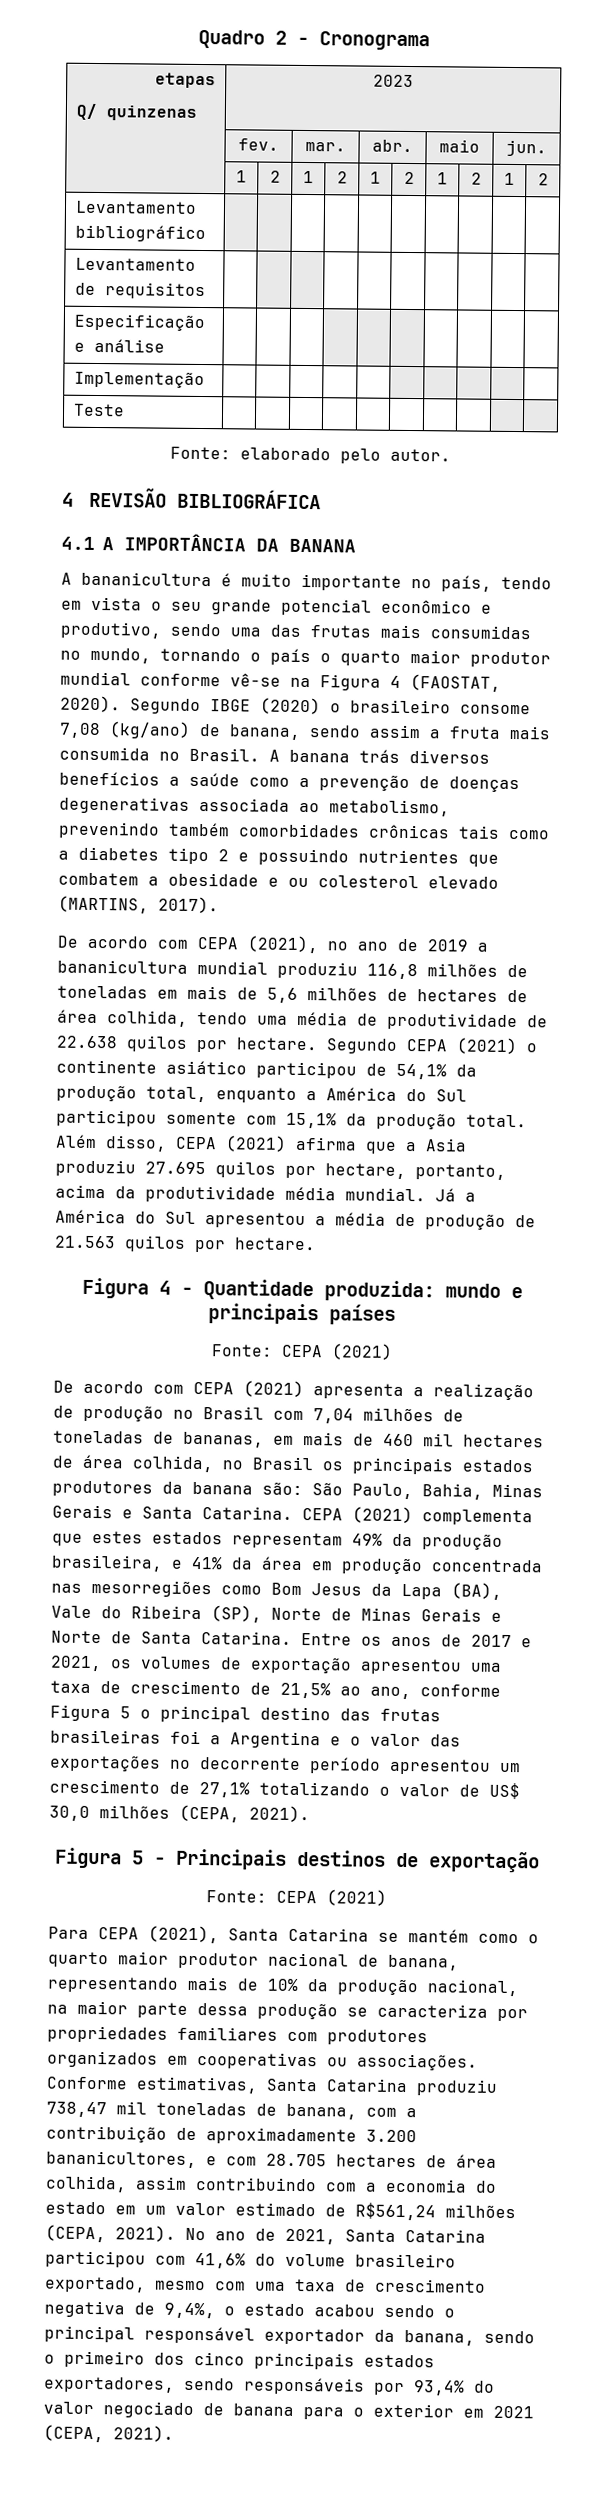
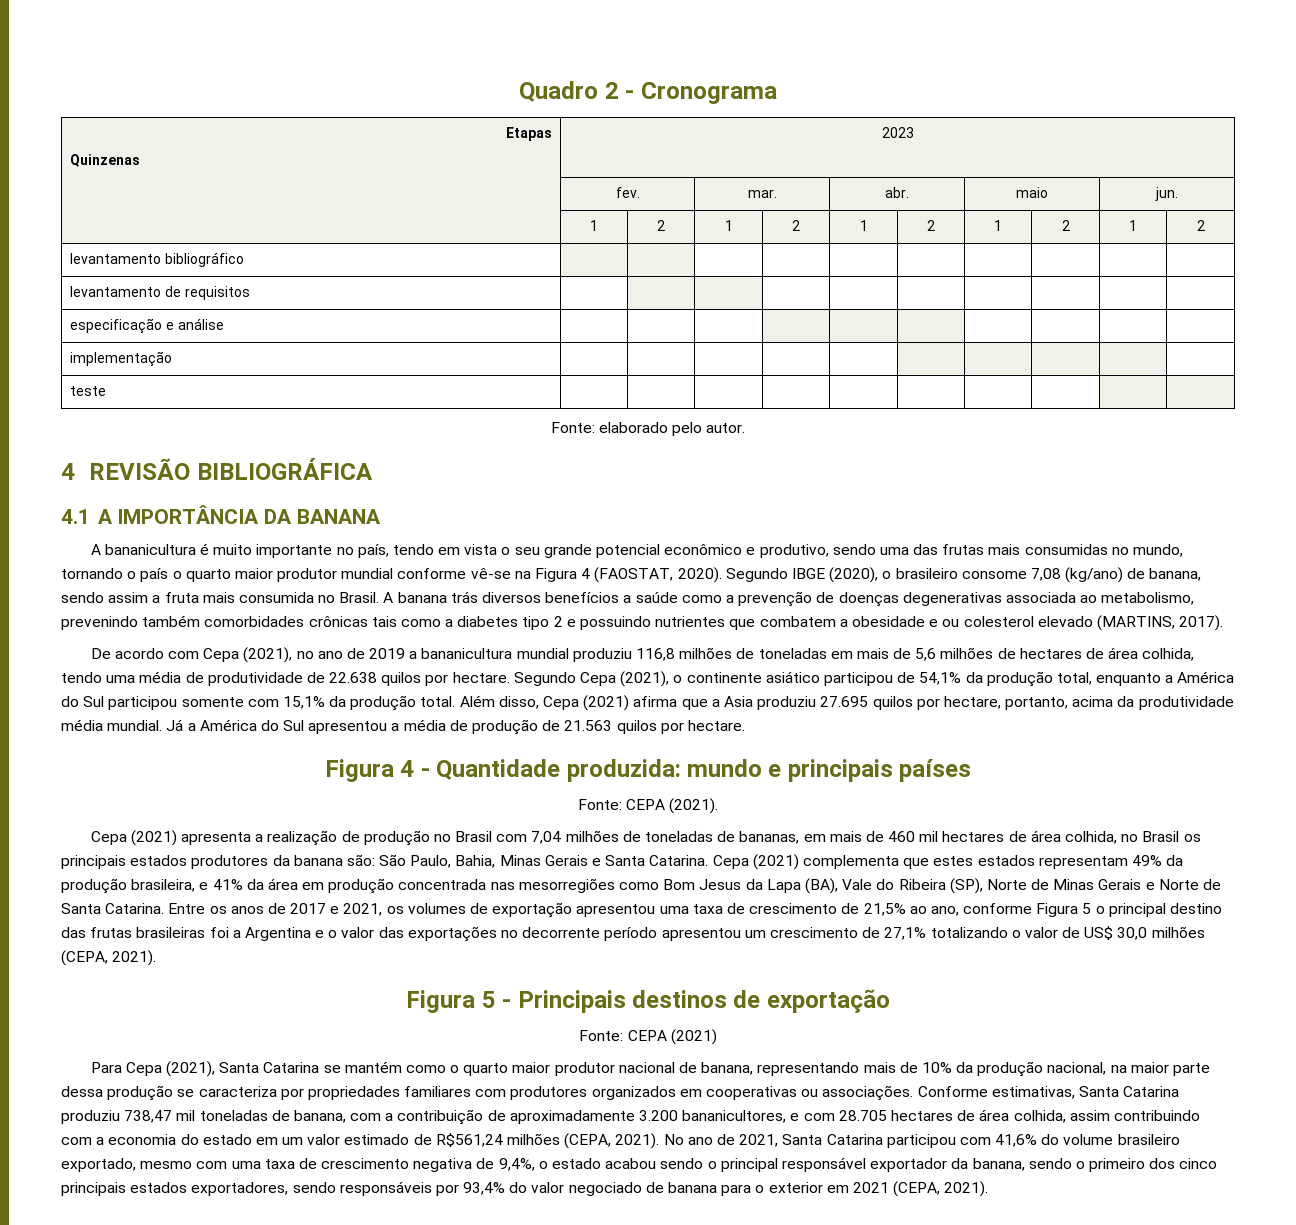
- etapas
- Q/ quinzenas | 2023
+ Etapas
+ Quinzenas | 2023
- Levantamento bibliográfico | | | | | | | | | |
+ levantamento bibliográfico | | | | | | | | | |
- Levantamento de requisitos | | | | | | | | | |
+ levantamento de requisitos | | | | | | | | | |
- Especificação e análise | | | | | | | | | |
+ especificação e análise | | | | | | | | | |
- Implementação | | | | | | | | | |
- Teste | | | | | | | | | |
+ implementação | | | | | | | | | |
+ teste | | | | | | | | | |
- Segundo IBGE (2020) o brasileiro consome 7,08 (kg/ano) de banana, sendo assim a fruta mais consumida no Brasil.
+ Segundo IBGE (2020), o brasileiro consome 7,08 (kg/ano) de banana, sendo assim a fruta mais consumida no Brasil.
- De acordo com CEPA (2021), no ano de 2019 a bananicultura mundial produziu 116,8 milhões de toneladas em mais de 5,6 milhões de hectares de área colhida, tendo uma média de produtividade de 22.638 quilos por hectare.
+ De acordo com Cepa (2021), no ano de 2019 a bananicultura mundial produziu 116,8 milhões de toneladas em mais de 5,6 milhões de hectares de área colhida, tendo uma média de produtividade de 22.638 quilos por hectare.
- Segundo CEPA (2021) o continente asiático participou de 54,1% da produção total, enquanto a América do Sul participou somente com 15,1% da produção total.
+ Segundo Cepa (2021), o continente asiático participou de 54,1% da produção total, enquanto a América do Sul participou somente com 15,1% da produção total.
- Além disso, CEPA (2021) afirma que a Asia produziu 27.695 quilos por hectare, portanto, acima da produtividade média mundial.
+ Além disso, Cepa (2021) afirma que a Asia produziu 27.695 quilos por hectare, portanto, acima da produtividade média mundial.
  Figura 4 - Quantidade produzida: mundo e principais países
- Fonte: CEPA (2021)
- De acordo com CEPA (2021) apresenta a realização de produção no Brasil com 7,04 milhões de toneladas de bananas, em mais de 460 mil hectares de área colhida, no Brasil os principais estados produtores da banana são: São Paulo, Bahia, Minas Gerais e Santa Catarina.
+ Fonte: CEPA (2021).
+ Cepa (2021) apresenta a realização de produção no Brasil com 7,04 milhões de toneladas de bananas, em mais de 460 mil hectares de área colhida, no Brasil os principais estados produtores da banana são: São Paulo, Bahia, Minas Gerais e Santa Catarina.
- CEPA (2021) complementa que estes estados representam 49% da produção brasileira, e 41% da área em produção concentrada nas mesorregiões como Bom Jesus da Lapa (BA), Vale do Ribeira (SP), Norte de Minas Gerais e Norte de Santa Catarina.
+ Cepa (2021) complementa que estes estados representam 49% da produção brasileira, e 41% da área em produção concentrada nas mesorregiões como Bom Jesus da Lapa (BA), Vale do Ribeira (SP), Norte de Minas Gerais e Norte de Santa Catarina.
- Para CEPA (2021), Santa Catarina se mantém como o quarto maior produtor nacional de banana, representando mais de 10% da produção nacional, na maior parte dessa produção se caracteriza por propriedades familiares com produtores organizados em cooperativas ou associações.
+ Para Cepa (2021), Santa Catarina se mantém como o quarto maior produtor nacional de banana, representando mais de 10% da produção nacional, na maior parte dessa produção se caracteriza por propriedades familiares com produtores organizados em cooperativas ou associações.

